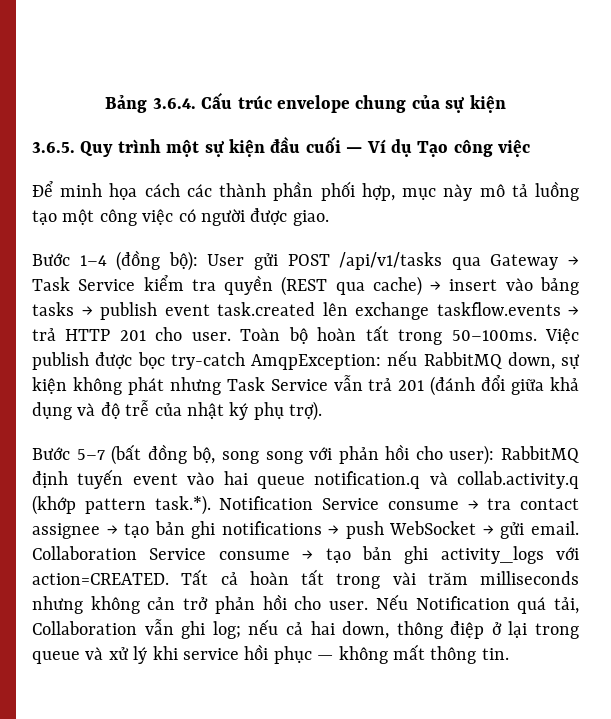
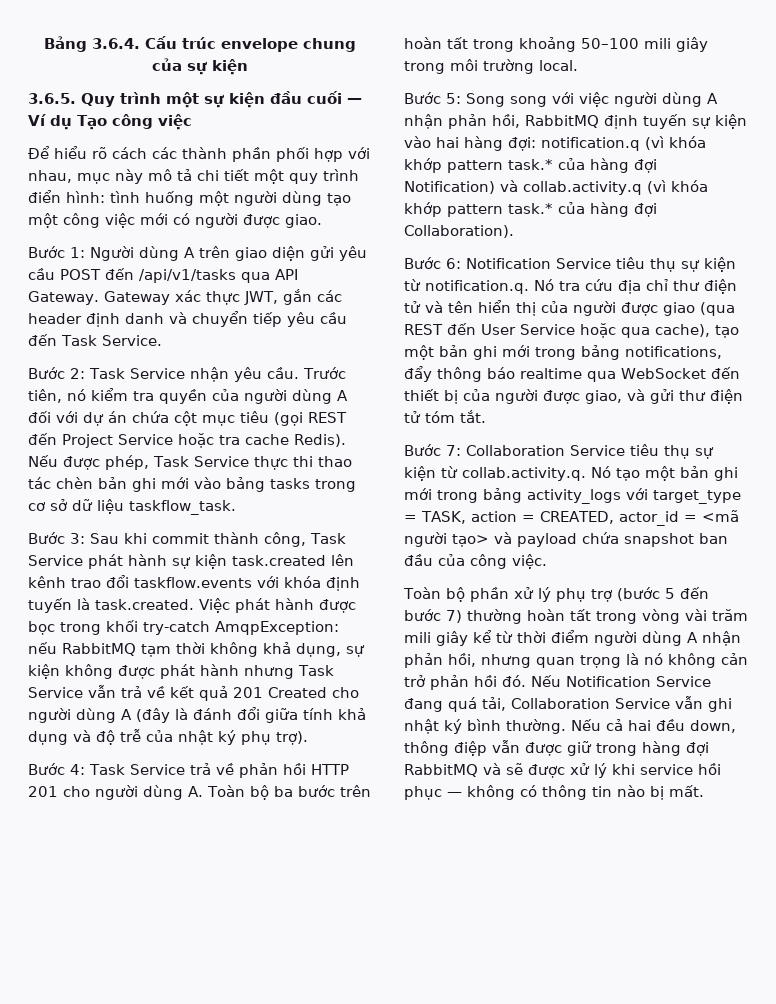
- Để minh họa cách các thành phần phối hợp, mục này mô tả luồng tạo một công việc có người được giao.
+ Để hiểu rõ cách các thành phần phối hợp với nhau, mục này mô tả chi tiết một quy trình điển hình: tình huống một người dùng tạo một công việc mới có người được giao.
- Bước 1–4 (đồng bộ): User gửi POST /api/v1/tasks qua Gateway → Task Service kiểm tra quyền (REST qua cache) → insert vào bảng tasks → publish event task.created lên exchange taskflow.events → trả HTTP 201 cho user. Toàn bộ hoàn tất trong 50–100ms. Việc publish được bọc try-catch AmqpException: nếu RabbitMQ down, sự kiện không phát nhưng Task Service vẫn trả 201 (đánh đổi giữa khả dụng và độ trễ của nhật ký phụ trợ).
+ Bước 1: Người dùng A trên giao diện gửi yêu cầu POST đến /api/v1/tasks qua API Gateway. Gateway xác thực JWT, gắn các header định danh và chuyển tiếp yêu cầu đến Task Service.
+ Bước 2: Task Service nhận yêu cầu. Trước tiên, nó kiểm tra quyền của người dùng A đối với dự án chứa cột mục tiêu (gọi REST đến Project Service hoặc tra cache Redis). Nếu được phép, Task Service thực thi thao tác chèn bản ghi mới vào bảng tasks trong cơ sở dữ liệu taskflow_task.
+ Bước 3: Sau khi commit thành công, Task Service phát hành sự kiện task.created lên kênh trao đổi taskflow.events với khóa định tuyến là task.created. Việc phát hành được bọc trong khối try-catch AmqpException: nếu RabbitMQ tạm thời không khả dụng, sự kiện không được phát hành nhưng Task Service vẫn trả về kết quả 201 Created cho người dùng A (đây là đánh đổi giữa tính khả dụng và độ trễ của nhật ký phụ trợ).
- Bước 5–7 (bất đồng bộ, song song với phản hồi cho user): RabbitMQ định tuyến event vào hai queue notification.q và collab.activity.q (khớp pattern task.*). Notification Service consume → tra contact assignee → tạo bản ghi notifications → push WebSocket → gửi email. Collaboration Service consume → tạo bản ghi activity_logs với action=CREATED. Tất cả hoàn tất trong vài trăm milliseconds nhưng không cản trở phản hồi cho user. Nếu Notification quá tải, Collaboration vẫn ghi log; nếu cả hai down, thông điệp ở lại trong queue và xử lý khi service hồi phục — không mất thông tin.
+ Bước 4: Task Service trả về phản hồi HTTP 201 cho người dùng A. Toàn bộ ba bước trên hoàn tất trong khoảng 50–100 mili giây trong môi trường local.
+ Bước 5: Song song với việc người dùng A nhận phản hồi, RabbitMQ định tuyến sự kiện vào hai hàng đợi: notification.q (vì khóa khớp pattern task.* của hàng đợi Notification) và collab.activity.q (vì khóa khớp pattern task.* của hàng đợi Collaboration).
+ Bước 6: Notification Service tiêu thụ sự kiện từ notification.q. Nó tra cứu địa chỉ thư điện tử và tên hiển thị của người được giao (qua REST đến User Service hoặc qua cache), tạo một bản ghi mới trong bảng notifications, đẩy thông báo realtime qua WebSocket đến thiết bị của người được giao, và gửi thư điện tử tóm tắt.
+ Bước 7: Collaboration Service tiêu thụ sự kiện từ collab.activity.q. Nó tạo một bản ghi mới trong bảng activity_logs với target_type = TASK, action = CREATED, actor_id = <mã người tạo> và payload chứa snapshot ban đầu của công việc.
+ Toàn bộ phần xử lý phụ trợ (bước 5 đến bước 7) thường hoàn tất trong vòng vài trăm mili giây kể từ thời điểm người dùng A nhận phản hồi, nhưng quan trọng là nó không cản trở phản hồi đó. Nếu Notification Service đang quá tải, Collaboration Service vẫn ghi nhật ký bình thường. Nếu cả hai đều down, thông điệp vẫn được giữ trong hàng đợi RabbitMQ và sẽ được xử lý khi service hồi phục — không có thông tin nào bị mất.

